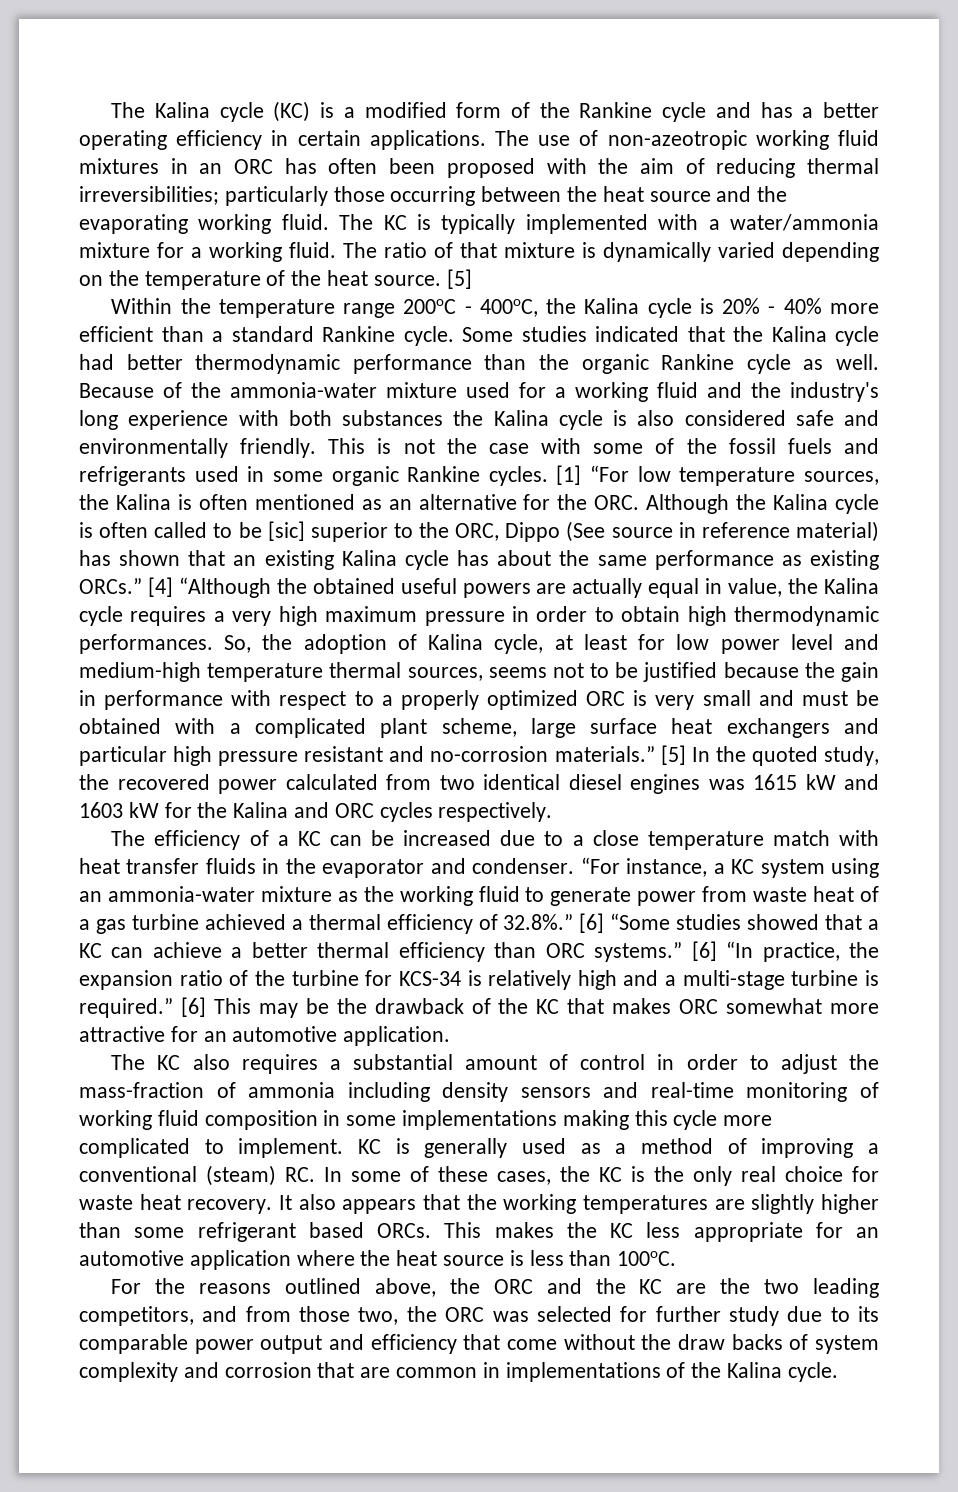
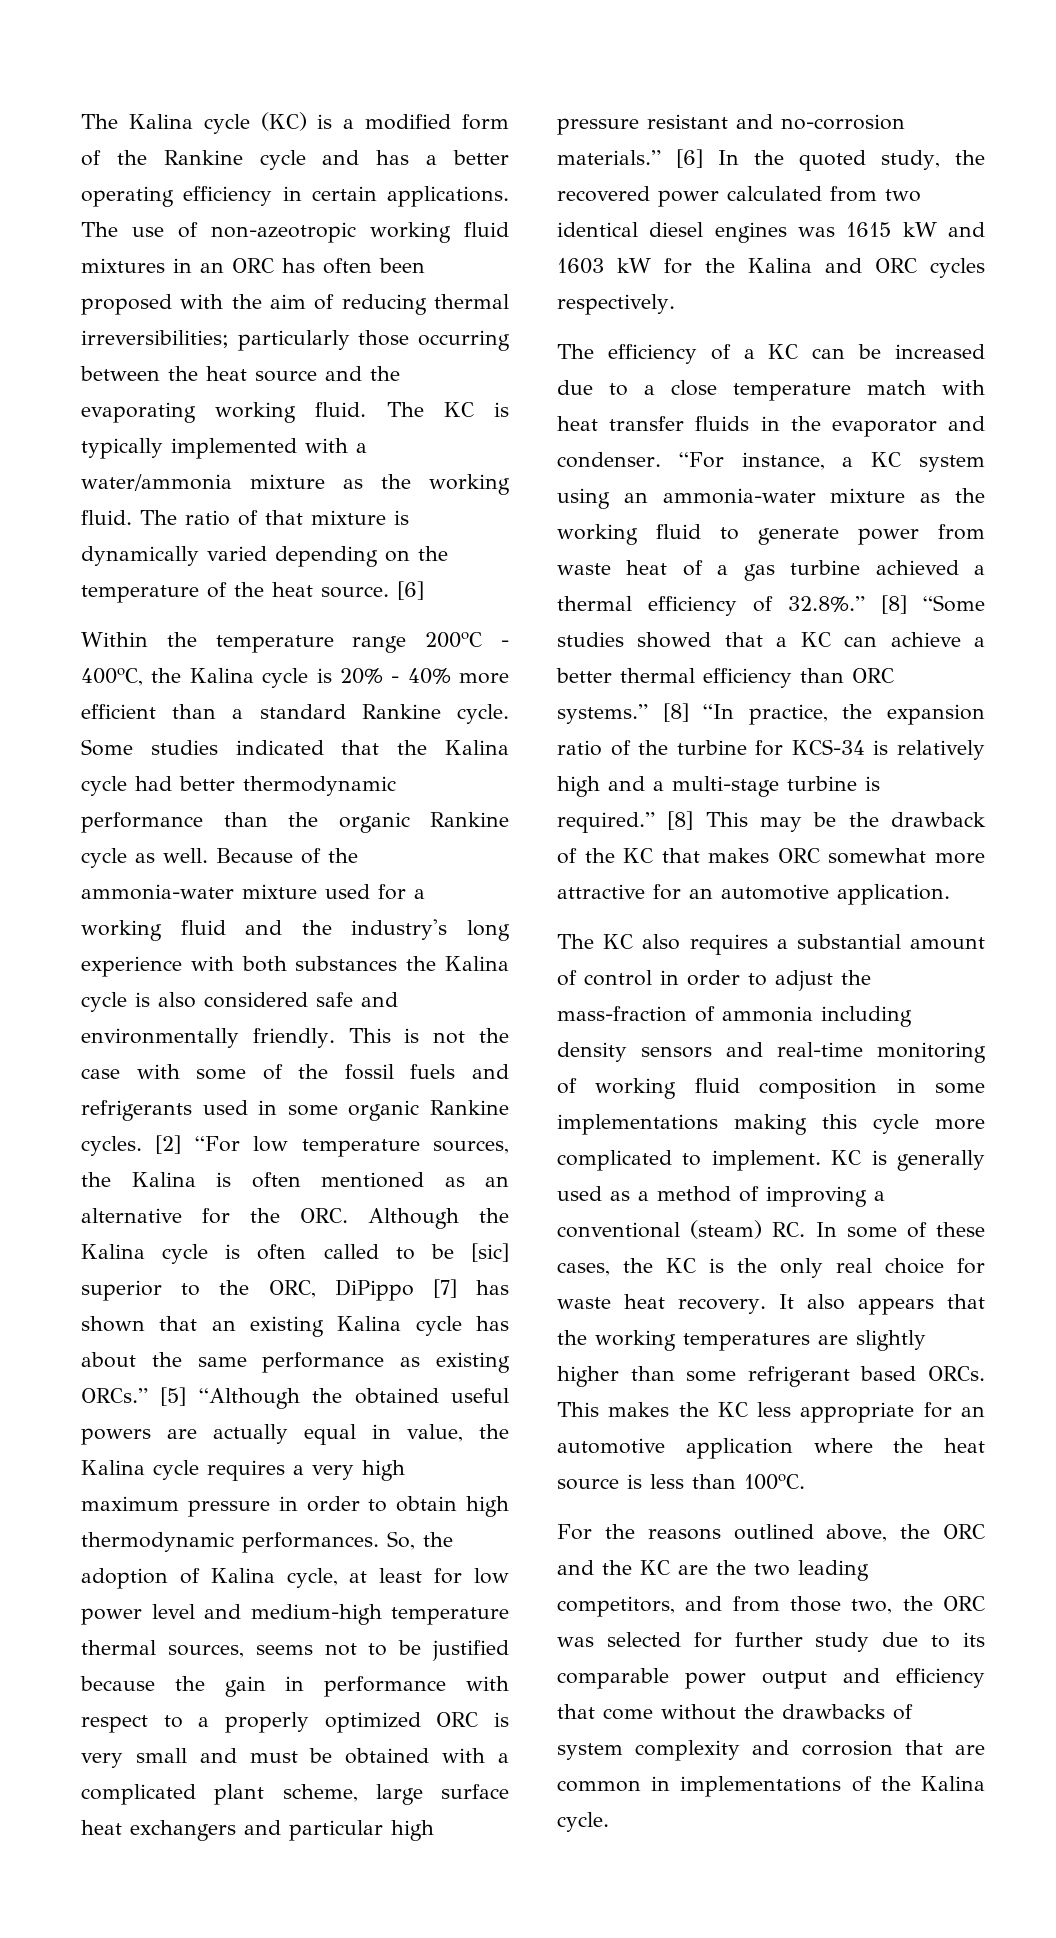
- The KC is typically implemented with a water/ammonia mixture for a working fluid.
+ The KC is typically implemented with a water/ammonia mixture as the working fluid.
- The ratio of that mixture is dynamically varied depending on the temperature of the heat source. [5]
+ The ratio of that mixture is dynamically varied depending on the temperature of the heat source. [6]
- [1] “For low temperature sources, the Kalina is often mentioned as an alternative for the ORC. Although the Kalina cycle is often called to be [sic] superior to the ORC, Dippo (See source in reference material) has shown that an existing Kalina cycle has about the same performance as existing ORCs.”
+ [2] “For low temperature sources, the Kalina is often mentioned as an alternative for the ORC. Although the Kalina cycle is often called to be [sic] superior to the ORC, DiPippo [7] has shown that an existing Kalina cycle has about the same performance as existing ORCs.”
- [4] “Although the obtained useful powers are actually equal in value, the Kalina cycle requires a very high maximum pressure in order to obtain high thermodynamic performances.
+ [5] “Although the obtained useful powers are actually equal in value, the Kalina cycle requires a very high maximum pressure in order to obtain high thermodynamic performances.
- [5] In the quoted study, the recovered power calculated from two identical diesel engines was 1615 kW and 1603 kW for the Kalina and ORC cycles respectively.
+ [6] In the quoted study, the recovered power calculated from two identical diesel engines was 1615 kW and 1603 kW for the Kalina and ORC cycles respectively.
- “For instance, a KC system using an ammonia-water mixture as the working fluid to generate power from waste heat of a gas turbine achieved a thermal efficiency of 32.8%.” [6] “Some studies showed that a KC can achieve a better thermal efficiency than ORC systems.”
+ “For instance, a KC system using an ammonia-water mixture as the working fluid to generate power from waste heat of a gas turbine achieved a thermal efficiency of 32.8%.” [8] “Some studies showed that a KC can achieve a better thermal efficiency than ORC systems.”
- [6] “In practice, the expansion ratio of the turbine for KCS-34 is relatively high and a multi-stage turbine is required.”
+ [8] “In practice, the expansion ratio of the turbine for KCS-34 is relatively high and a multi-stage turbine is required.”
- [6] This may be the drawback of the KC that makes ORC somewhat more attractive for an automotive application.
+ [8] This may be the drawback of the KC that makes ORC somewhat more attractive for an automotive application.
- For the reasons outlined above, the ORC and the KC are the two leading competitors, and from those two, the ORC was selected for further study due to its comparable power output and efficiency that come without the draw backs of system complexity and corrosion that are common in implementations of the Kalina cycle.
+ For the reasons outlined above, the ORC and the KC are the two leading competitors, and from those two, the ORC was selected for further study due to its comparable power output and efficiency that come without the drawbacks of system complexity and corrosion that are common in implementations of the Kalina cycle.

